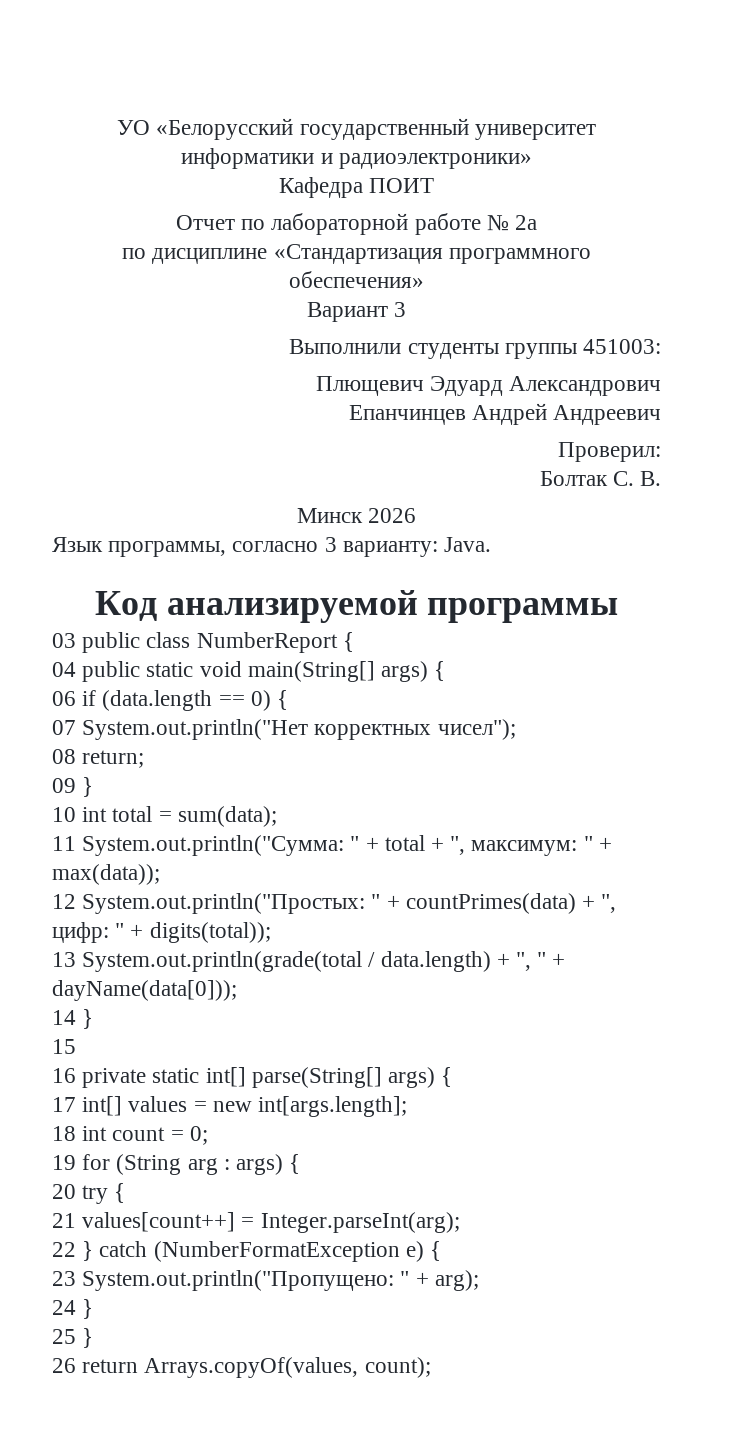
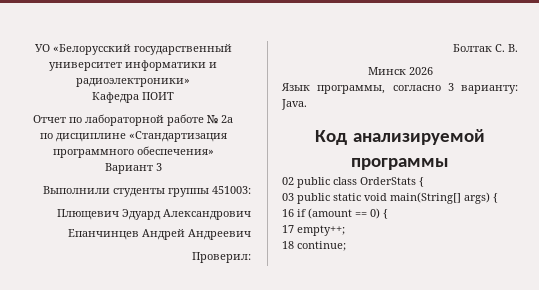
- 03 public class NumberReport {
- 04 public static void main(String[] args) {
+ 02 public class OrderStats {
+ 03 public static void main(String[] args) {
- 06 if (data.length == 0) {
+ 16 if (amount == 0) {
- 07 System.out.println("Нет корректных чисел");
- 08 return;
- 09 }
- 10 int total = sum(data);
- 11 System.out.println("Сумма: " + total + ", максимум: " + max(data));
- 12 System.out.println("Простых: " + countPrimes(data) + ", цифр: " + digits(total));
- 13 System.out.println(grade(total / data.length) + ", " + dayName(data[0]));
- 14 }
- 15
- 16 private static int[] parse(String[] args) {
- 17 int[] values = new int[args.length];
- 18 int count = 0;
- 19 for (String arg : args) {
- 20 try {
- 21 values[count++] = Integer.parseInt(arg);
- 22 } catch (NumberFormatException e) {
- 23 System.out.println("Пропущено: " + arg);
- 24 }
- 25 }
- 26 return Arrays.copyOf(values, count);
+ 17 empty++;
+ 18 continue;

